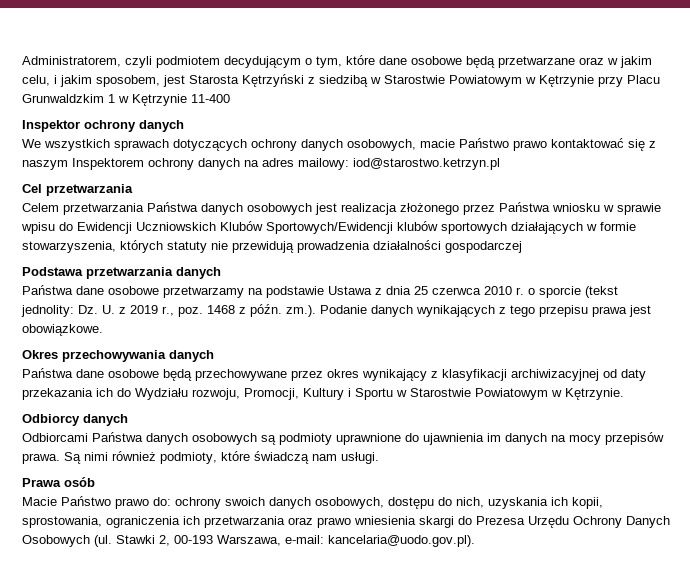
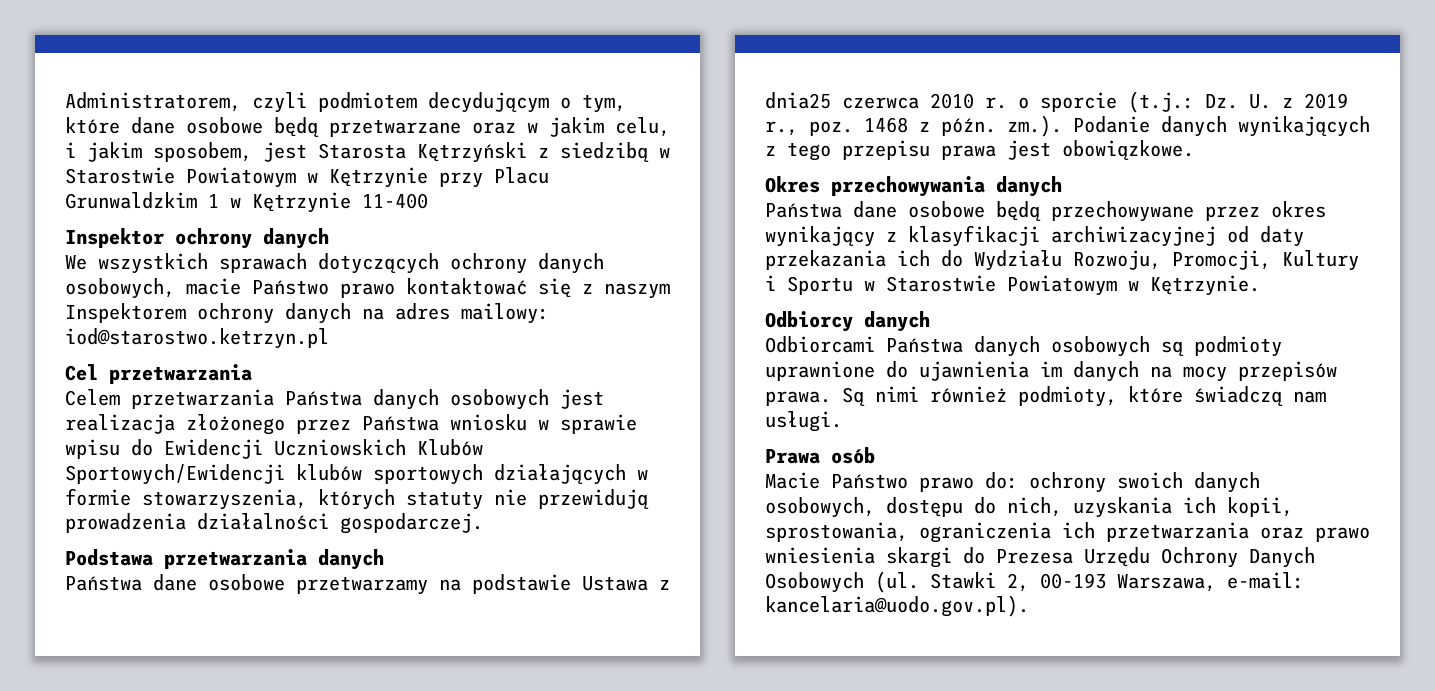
- Celem przetwarzania Państwa danych osobowych jest realizacja złożonego przez Państwa wniosku w sprawie wpisu do Ewidencji Uczniowskich Klubów Sportowych/Ewidencji klubów sportowych działających w formie stowarzyszenia, których statuty nie przewidują prowadzenia działalności gospodarczej
+ Celem przetwarzania Państwa danych osobowych jest realizacja złożonego przez Państwa wniosku w sprawie wpisu do Ewidencji Uczniowskich Klubów Sportowych/Ewidencji klubów sportowych działających w formie stowarzyszenia, których statuty nie przewidują prowadzenia działalności gospodarczej.
- Państwa dane osobowe przetwarzamy na podstawie Ustawa z dnia 25 czerwca 2010 r. o sporcie (tekst jednolity: Dz. U. z 2019 r., poz. 1468 z późn. zm.). Podanie danych wynikających z tego przepisu prawa jest obowiązkowe.
+ Państwa dane osobowe przetwarzamy na podstawie Ustawa z dnia25 czerwca 2010 r. o sporcie (t.j.: Dz. U. z 2019 r., poz. 1468 z późn. zm.). Podanie danych wynikających z tego przepisu prawa jest obowiązkowe.
- Państwa dane osobowe będą przechowywane przez okres wynikający z klasyfikacji archiwizacyjnej od daty przekazania ich do Wydziału rozwoju, Promocji, Kultury i Sportu w Starostwie Powiatowym w Kętrzynie.
+ Państwa dane osobowe będą przechowywane przez okres wynikający z klasyfikacji archiwizacyjnej od daty przekazania ich do Wydziału Rozwoju, Promocji, Kultury i Sportu w Starostwie Powiatowym w Kętrzynie.

